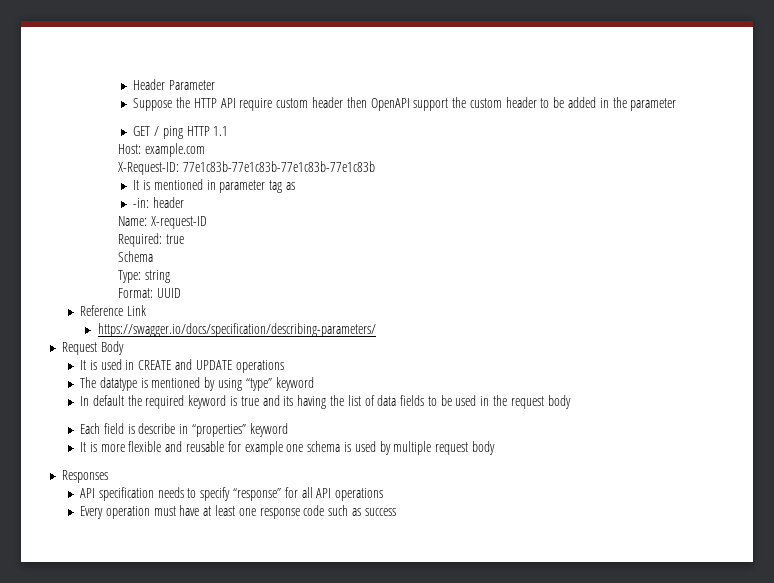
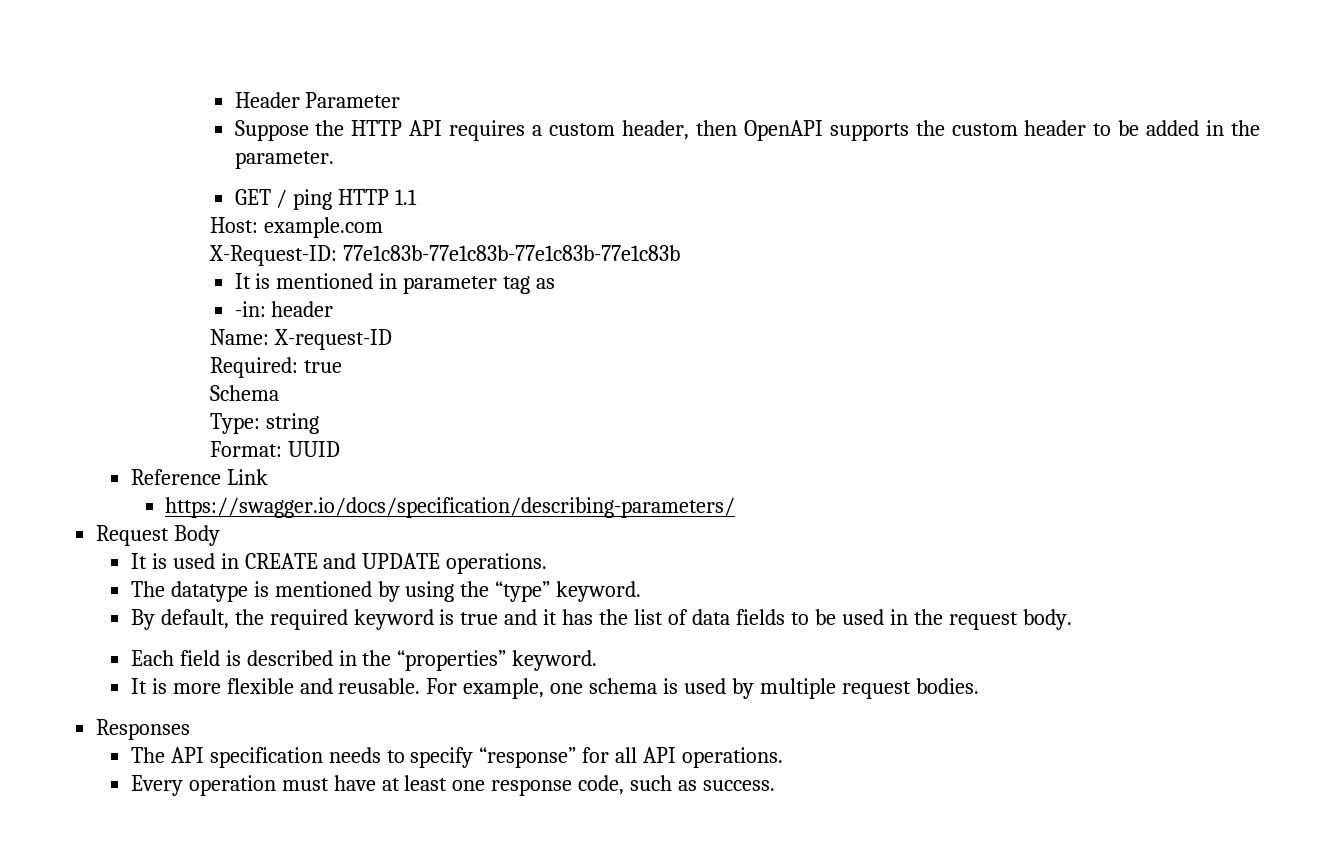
- Suppose the HTTP API require custom header then OpenAPI support the custom header to be added in the parameter
+ Suppose the HTTP API requires a custom header, then OpenAPI supports the custom header to be added in the parameter.
- It is used in CREATE and UPDATE operations
+ It is used in CREATE and UPDATE operations.
- The datatype is mentioned by using “type” keyword
- In default the required keyword is true and its having the list of data fields to be used in the request body
+ The datatype is mentioned by using the “type” keyword.
+ By default, the required keyword is true and it has the list of data fields to be used in the request body.
- Each field is describe in “properties” keyword
+ Each field is described in the “properties” keyword.
- It is more flexible and reusable for example one schema is used by multiple request body
+ It is more flexible and reusable. For example, one schema is used by multiple request bodies.
- API specification needs to specify “response” for all API operations
+ The API specification needs to specify “response” for all API operations.
- Every operation must have at least one response code such as success
+ Every operation must have at least one response code, such as success.

